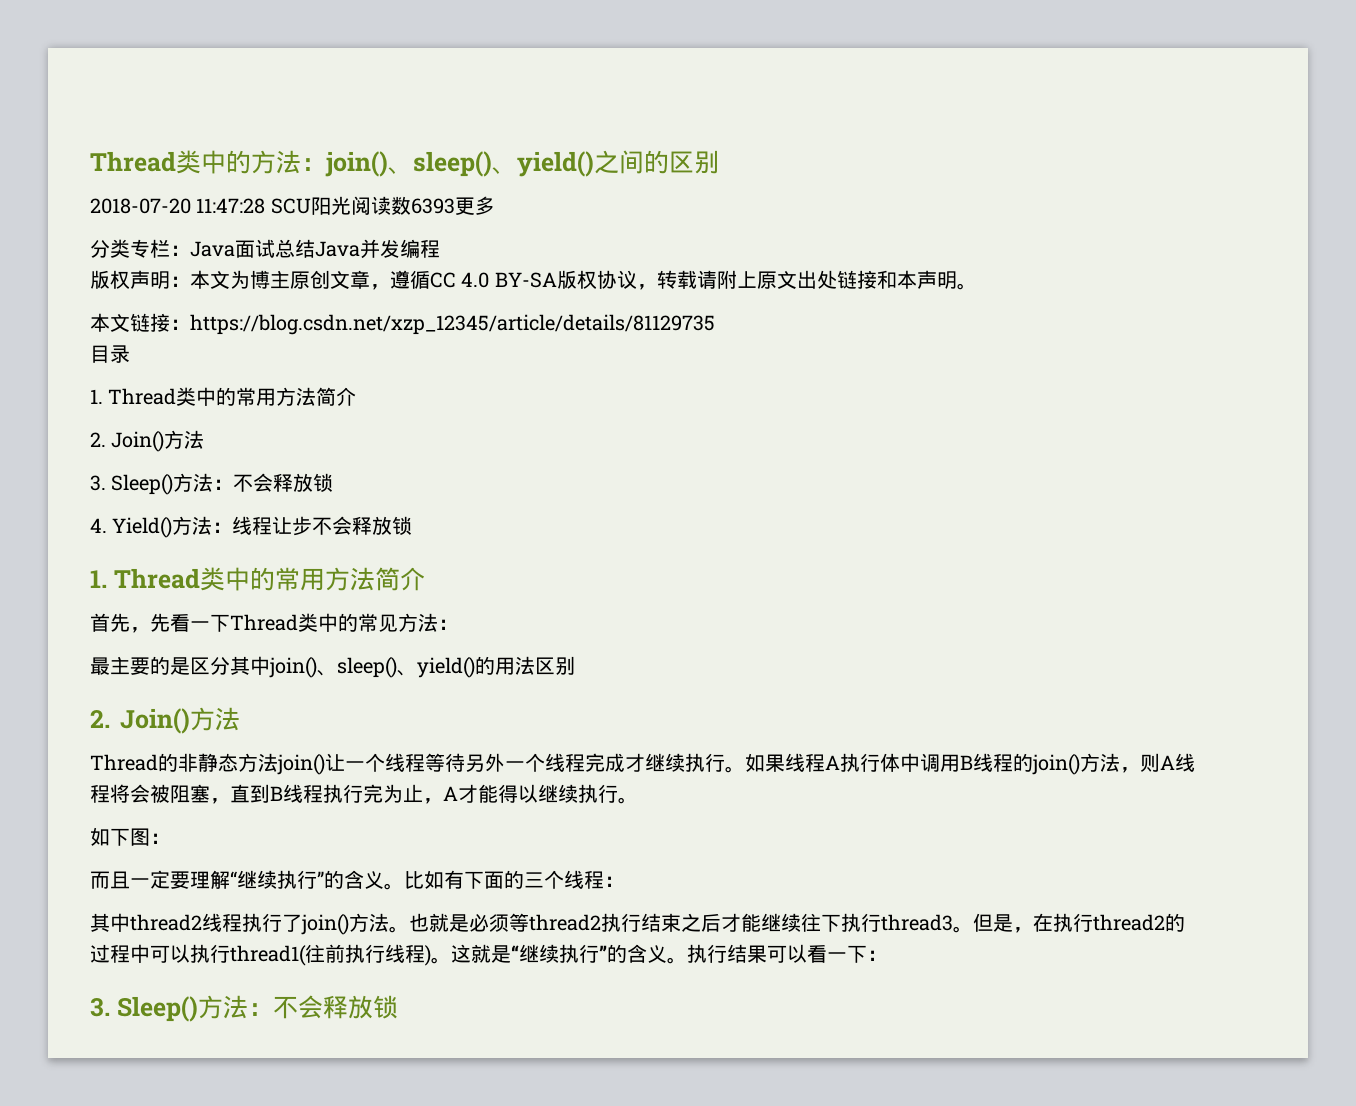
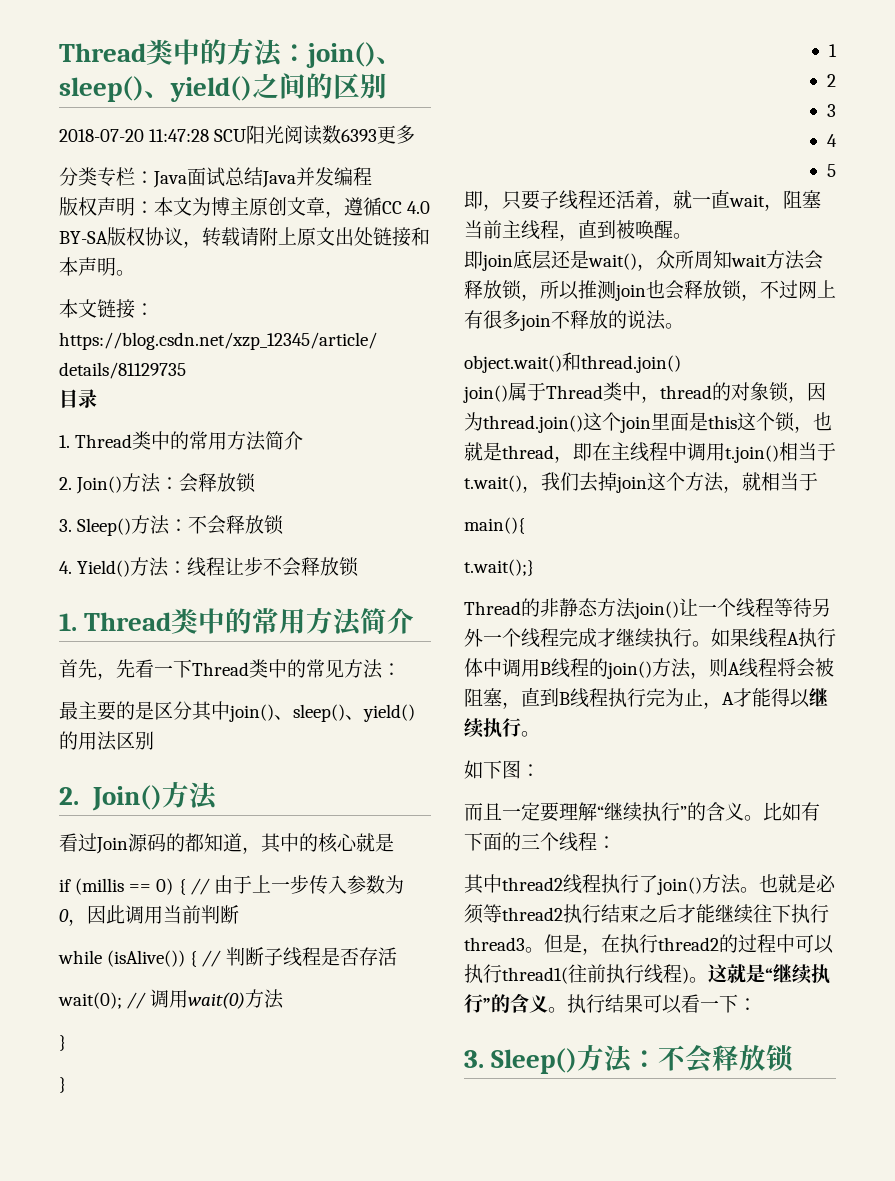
  目录
  1. Thread类中的常用方法简介
- 2. Join()方法
+ 2. Join()方法：会释放锁
+ 看过Join源码的都知道，其中的核心就是
+ if (millis == 0) { // 由于上一步传入参数为0，因此调用当前判断
+ while (isAlive()) { // 判断子线程是否存活
+ wait(0); // 调用wait(0)方法
+ }
+ }
+ 1
+ 2
+ 3
+ 4
+ 5
+ 即，只要子线程还活着，就一直wait，阻塞当前主线程，直到被唤醒。
+ 即join底层还是wait()，众所周知wait方法会释放锁，所以推测join也会释放锁，不过网上有很多join不释放的说法。
+ object.wait()和thread.join()
+ join()属于Thread类中，thread的对象锁，因为thread.join()这个join里面是this这个锁，也就是thread，即在主线程中调用t.join()相当于t.wait()，我们去掉join这个方法，就相当于
+ main(){
+ t.wait();}

